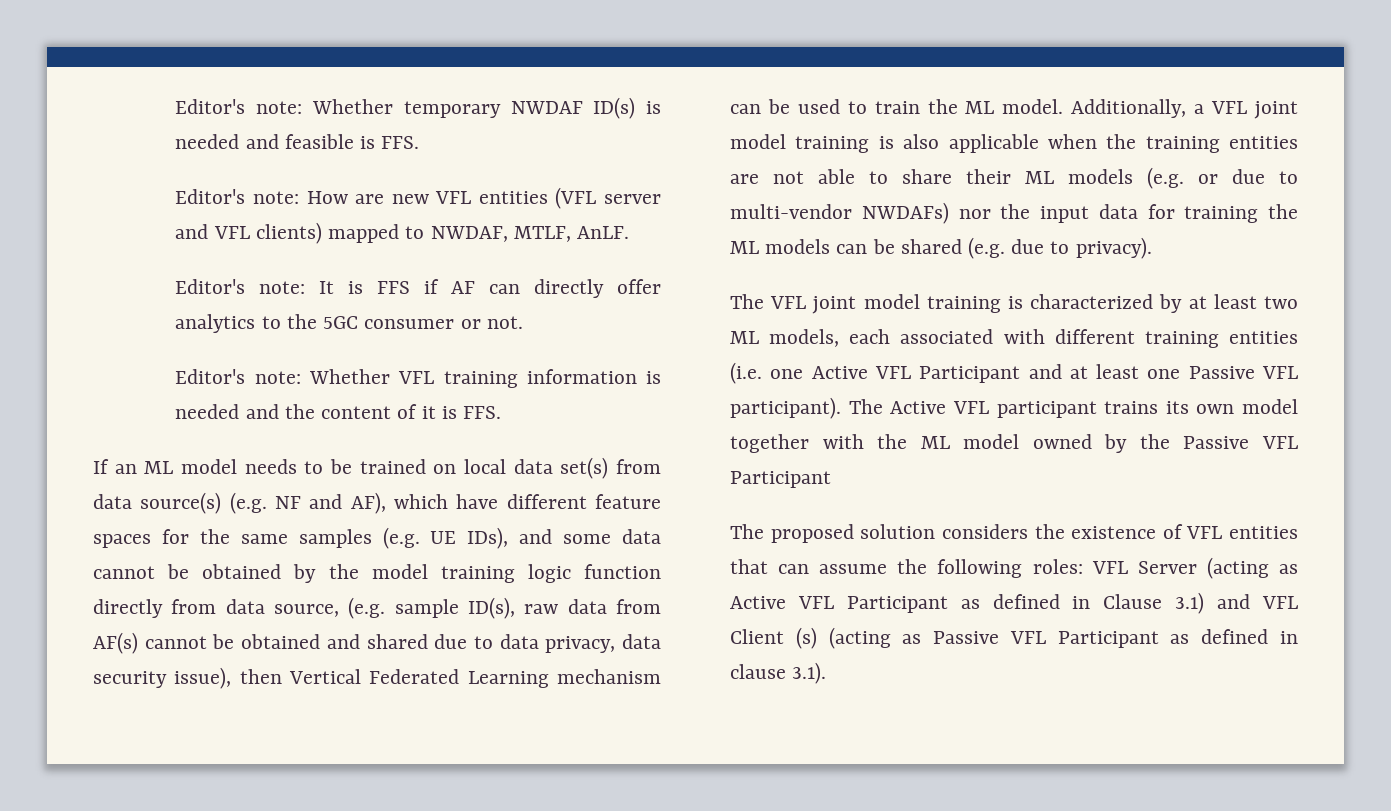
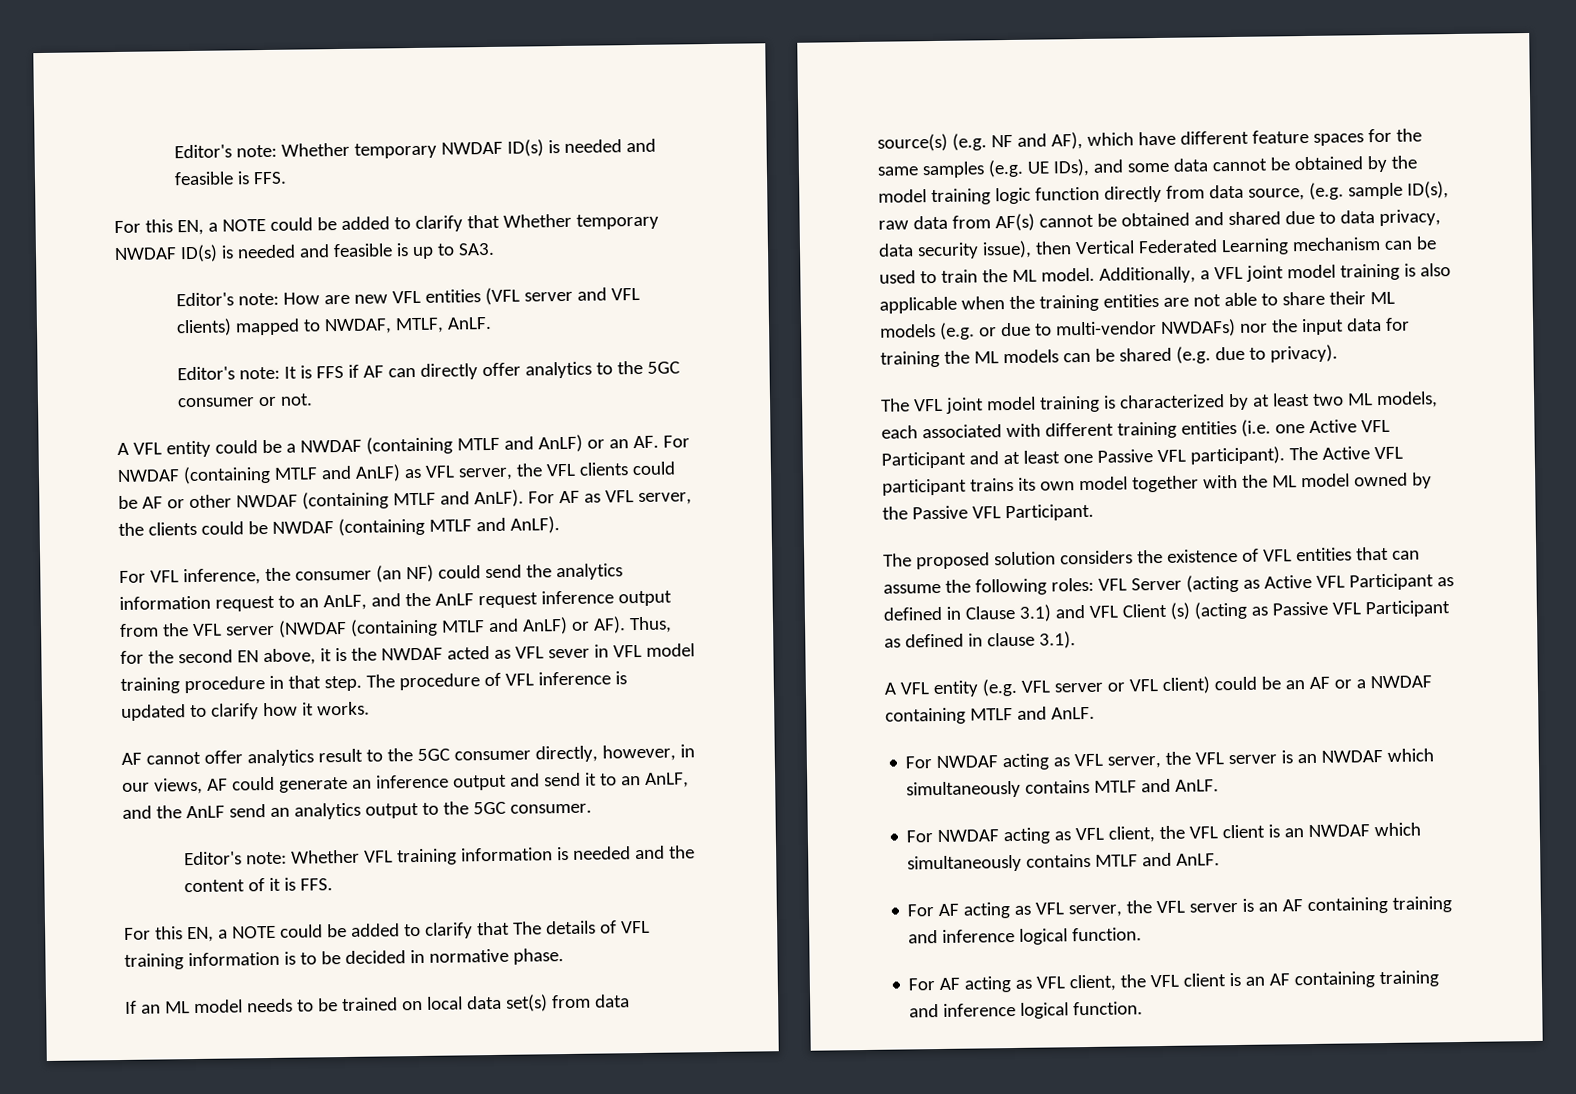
+ For this EN, a NOTE could be added to clarify that Whether temporary NWDAF ID(s) is needed and feasible is up to SA3.
+ A VFL entity could be a NWDAF (containing MTLF and AnLF) or an AF. For NWDAF (containing MTLF and AnLF) as VFL server, the VFL clients could be AF or other NWDAF (containing MTLF and AnLF). For AF as VFL server, the clients could be NWDAF (containing MTLF and AnLF).
+ For VFL inference, the consumer (an NF) could send the analytics information request to an AnLF, and the AnLF request inference output from the VFL server (NWDAF (containing MTLF and AnLF) or AF). Thus, for the second EN above, it is the NWDAF acted as VFL sever in VFL model training procedure in that step. The procedure of VFL inference is updated to clarify how it works.
+ AF cannot offer analytics result to the 5GC consumer directly, however, in our views, AF could generate an inference output and send it to an AnLF, and the AnLF send an analytics output to the 5GC consumer.
+ For this EN, a NOTE could be added to clarify that The details of VFL training information is to be decided in normative phase.
- The Active VFL participant trains its own model together with the ML model owned by the Passive VFL Participant
+ The Active VFL participant trains its own model together with the ML model owned by the Passive VFL Participant.
+ A VFL entity (e.g. VFL server or VFL client) could be an AF or a NWDAF containing MTLF and AnLF.
+ For NWDAF acting as VFL server, the VFL server is an NWDAF which simultaneously contains MTLF and AnLF.
+ For NWDAF acting as VFL client, the VFL client is an NWDAF which simultaneously contains MTLF and AnLF.
+ For AF acting as VFL server, the VFL server is an AF containing training and inference logical function.
+ For AF acting as VFL client, the VFL client is an AF containing training and inference logical function.

